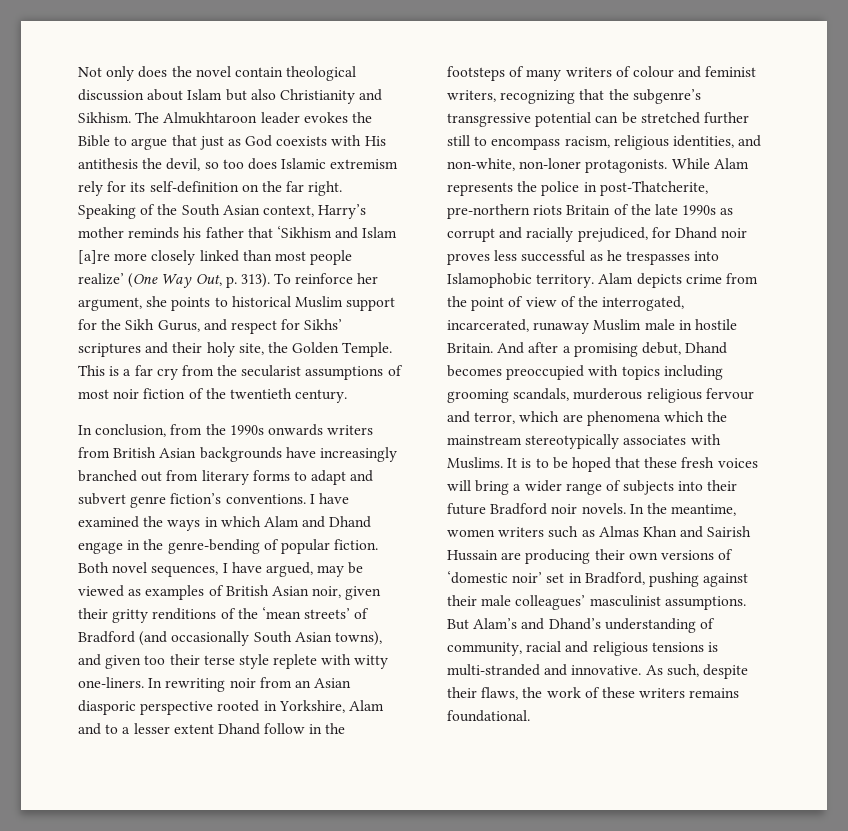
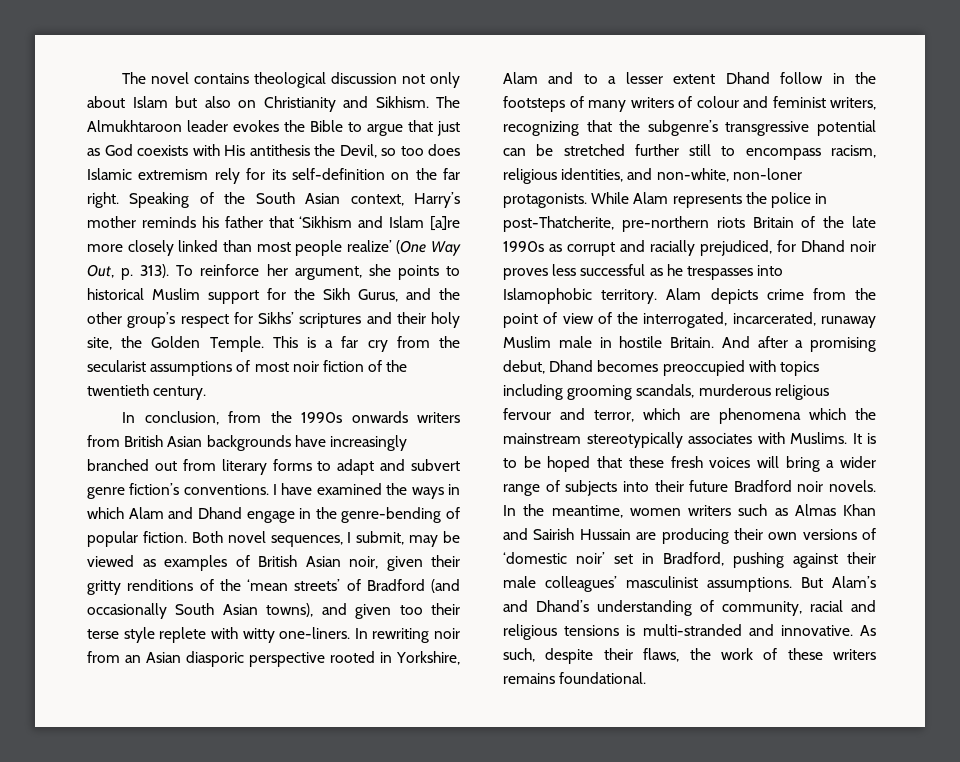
- Not only does the novel contain theological discussion about Islam but also Christianity and Sikhism.
+ The novel contains theological discussion not only about Islam but also on Christianity and Sikhism.
- The Almukhtaroon leader evokes the Bible to argue that just as God coexists with His antithesis the devil, so too does Islamic extremism rely for its self-definition on the far right.
+ The Almukhtaroon leader evokes the Bible to argue that just as God coexists with His antithesis the Devil, so too does Islamic extremism rely for its self-definition on the far right.
- To reinforce her argument, she points to historical Muslim support for the Sikh Gurus, and respect for Sikhs’ scriptures and their holy site, the Golden Temple.
+ To reinforce her argument, she points to historical Muslim support for the Sikh Gurus, and the other group’s respect for Sikhs’ scriptures and their holy site, the Golden Temple.
- Both novel sequences, I have argued, may be viewed as examples of British Asian noir, given their gritty renditions of the ‘mean streets’ of Bradford (and occasionally South Asian towns), and given too their terse style replete with witty one-liners.
+ Both novel sequences, I submit, may be viewed as examples of British Asian noir, given their gritty renditions of the ‘mean streets’ of Bradford (and occasionally South Asian towns), and given too their terse style replete with witty one-liners.

